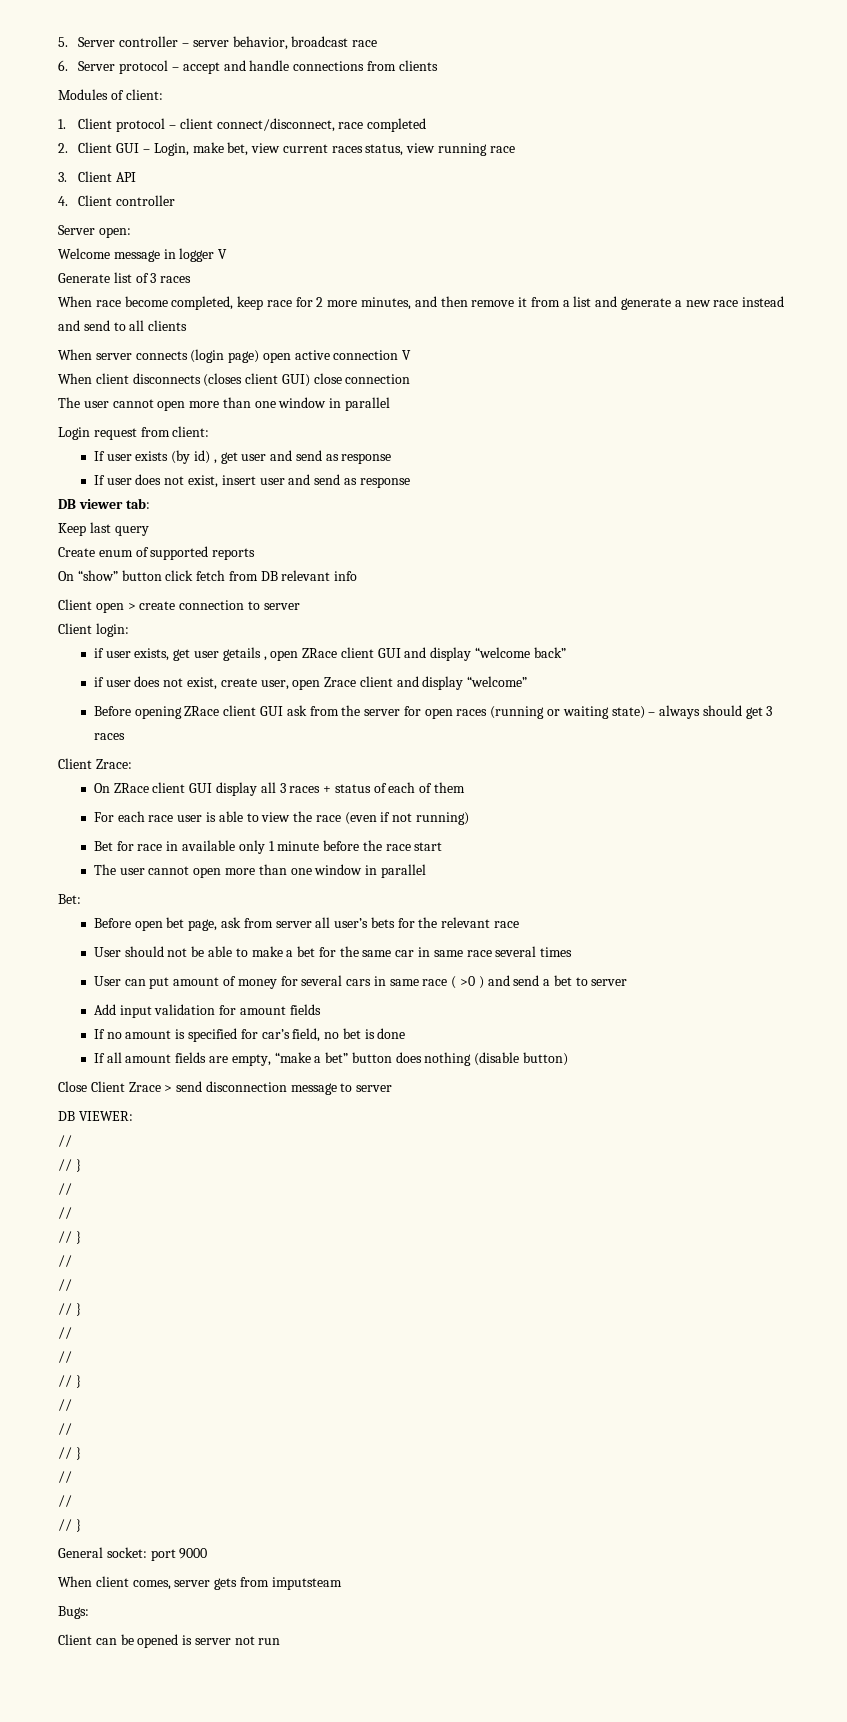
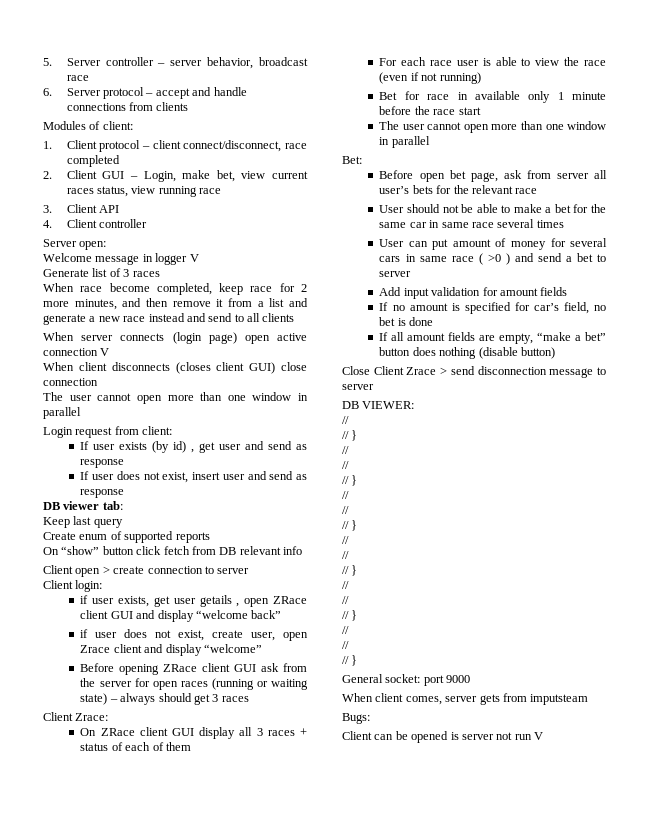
- Client can be opened is server not run
+ Client can be opened is server not run V

